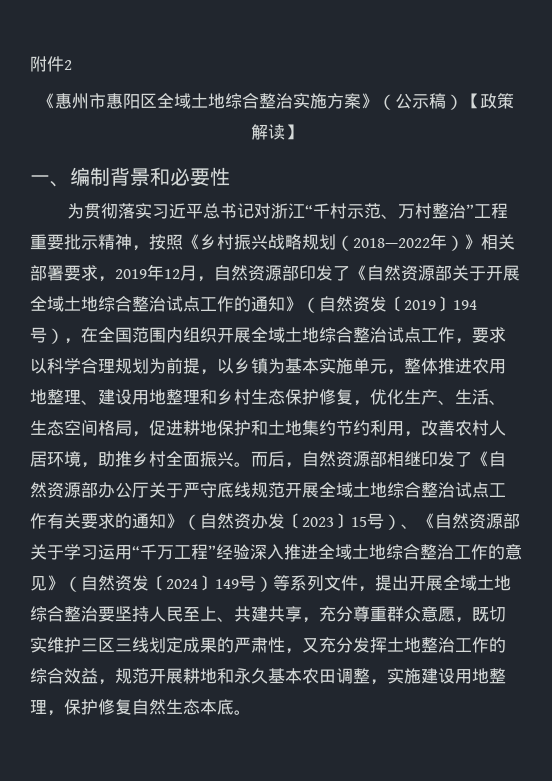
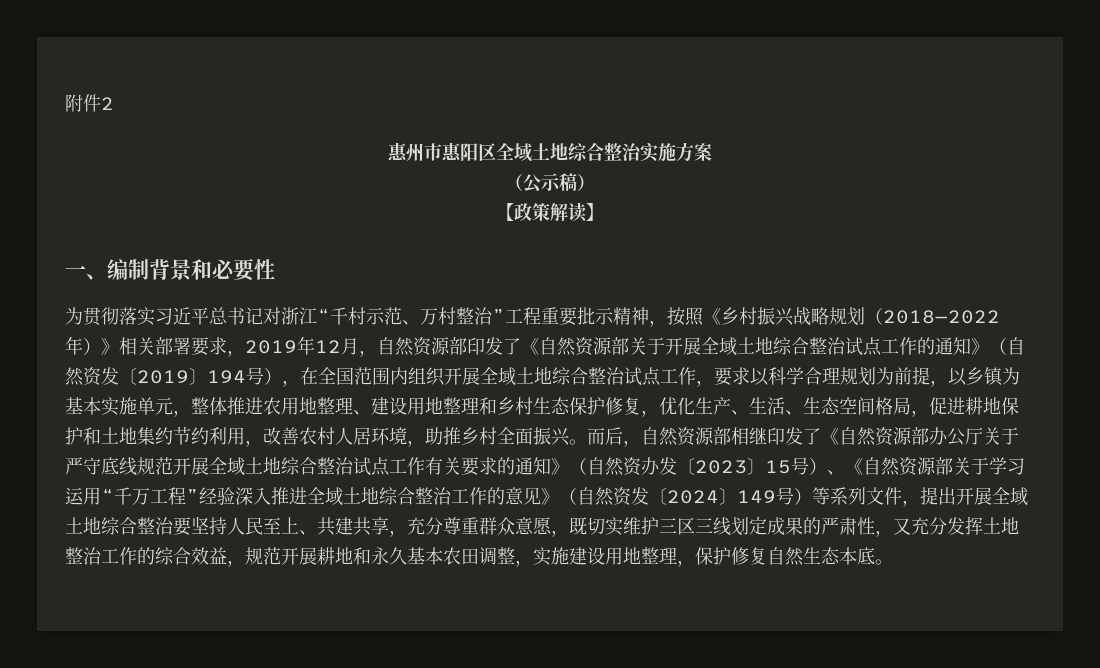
- 《惠州市惠阳区全域土地综合整治实施方案》（公示稿）【政策解读】
+ 惠州市惠阳区全域土地综合整治实施方案
+ （公示稿）
+ 【政策解读】

